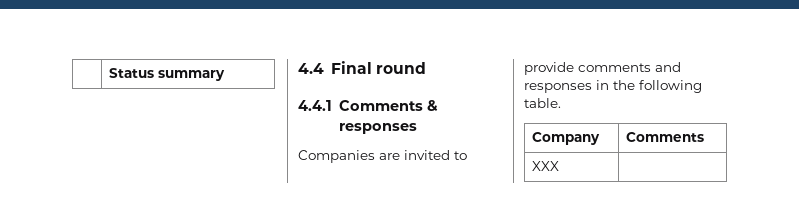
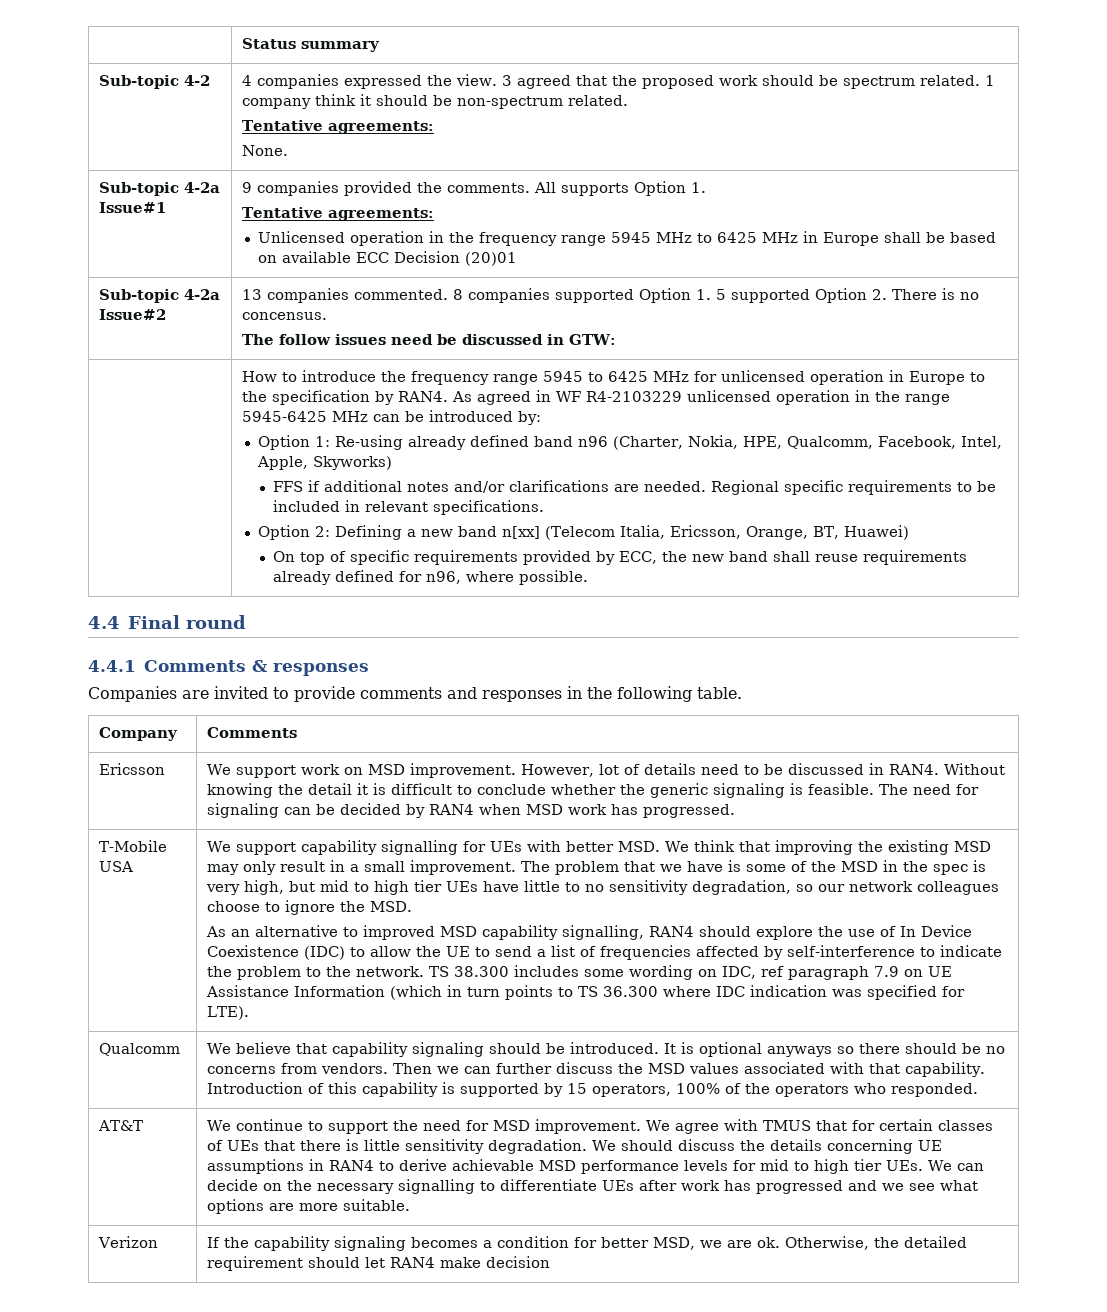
+ Sub-topic 4-2 | 4 companies expressed the view. 3 agreed that the proposed work should be spectrum related. 1 company think it should be non-spectrum related.
+ Tentative agreements:
+ None.
+ Sub-topic 4-2a Issue#1 | 9 companies provided the comments. All supports Option 1.
+ Tentative agreements:
+ Unlicensed operation in the frequency range 5945 MHz to 6425 MHz in Europe shall be based on available ECC Decision (20)01
+ Sub-topic 4-2a Issue#2 | 13 companies commented. 8 companies supported Option 1. 5 supported Option 2. There is no concensus.
+ The follow issues need be discussed in GTW:
+ | How to introduce the frequency range 5945 to 6425 MHz for unlicensed operation in Europe to the specification by RAN4. As agreed in WF R4-2103229 unlicensed operation in the range 5945-6425 MHz can be introduced by:
+ Option 1: Re-using already defined band n96 (Charter, Nokia, HPE, Qualcomm, Facebook, Intel, Apple, Skyworks)
+ FFS if additional notes and/or clarifications are needed. Regional specific requirements to be included in relevant specifications.
+ Option 2: Defining a new band n[xx] (Telecom Italia, Ericsson, Orange, BT, Huawei)
+ On top of specific requirements provided by ECC, the new band shall reuse requirements already defined for n96, where possible.
- XXX
+ Ericsson | We support work on MSD improvement. However, lot of details need to be discussed in RAN4. Without knowing the detail it is difficult to conclude whether the generic signaling is feasible. The need for signaling can be decided by RAN4 when MSD work has progressed.
+ T-Mobile USA | We support capability signalling for UEs with better MSD. We think that improving the existing MSD may only result in a small improvement. The problem that we have is some of the MSD in the spec is very high, but mid to high tier UEs have little to no sensitivity degradation, so our network colleagues choose to ignore the MSD.
+ As an alternative to improved MSD capability signalling, RAN4 should explore the use of In Device Coexistence (IDC) to allow the UE to send a list of frequencies affected by self-interference to indicate the problem to the network. TS 38.300 includes some wording on IDC, ref paragraph 7.9 on UE Assistance Information (which in turn points to TS 36.300 where IDC indication was specified for LTE).
+ Qualcomm | We believe that capability signaling should be introduced. It is optional anyways so there should be no concerns from vendors. Then we can further discuss the MSD values associated with that capability. Introduction of this capability is supported by 15 operators, 100% of the operators who responded.
+ AT&T | We continue to support the need for MSD improvement. We agree with TMUS that for certain classes of UEs that there is little sensitivity degradation. We should discuss the details concerning UE assumptions in RAN4 to derive achievable MSD performance levels for mid to high tier UEs. We can decide on the necessary signalling to differentiate UEs after work has progressed and we see what options are more suitable.
+ Verizon | If the capability signaling becomes a condition for better MSD, we are ok. Otherwise, the detailed requirement should let RAN4 make decision

